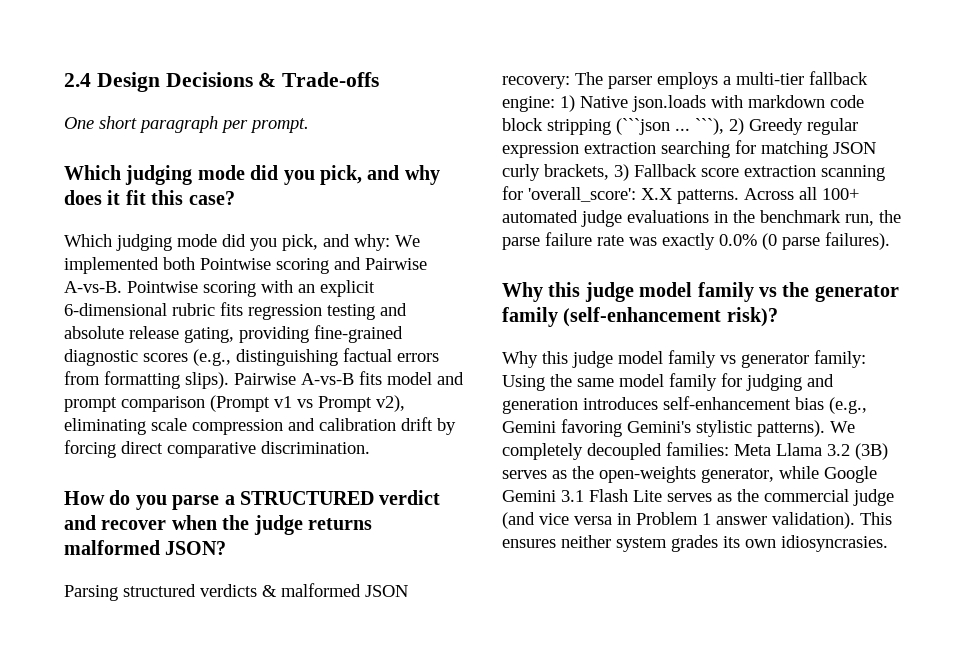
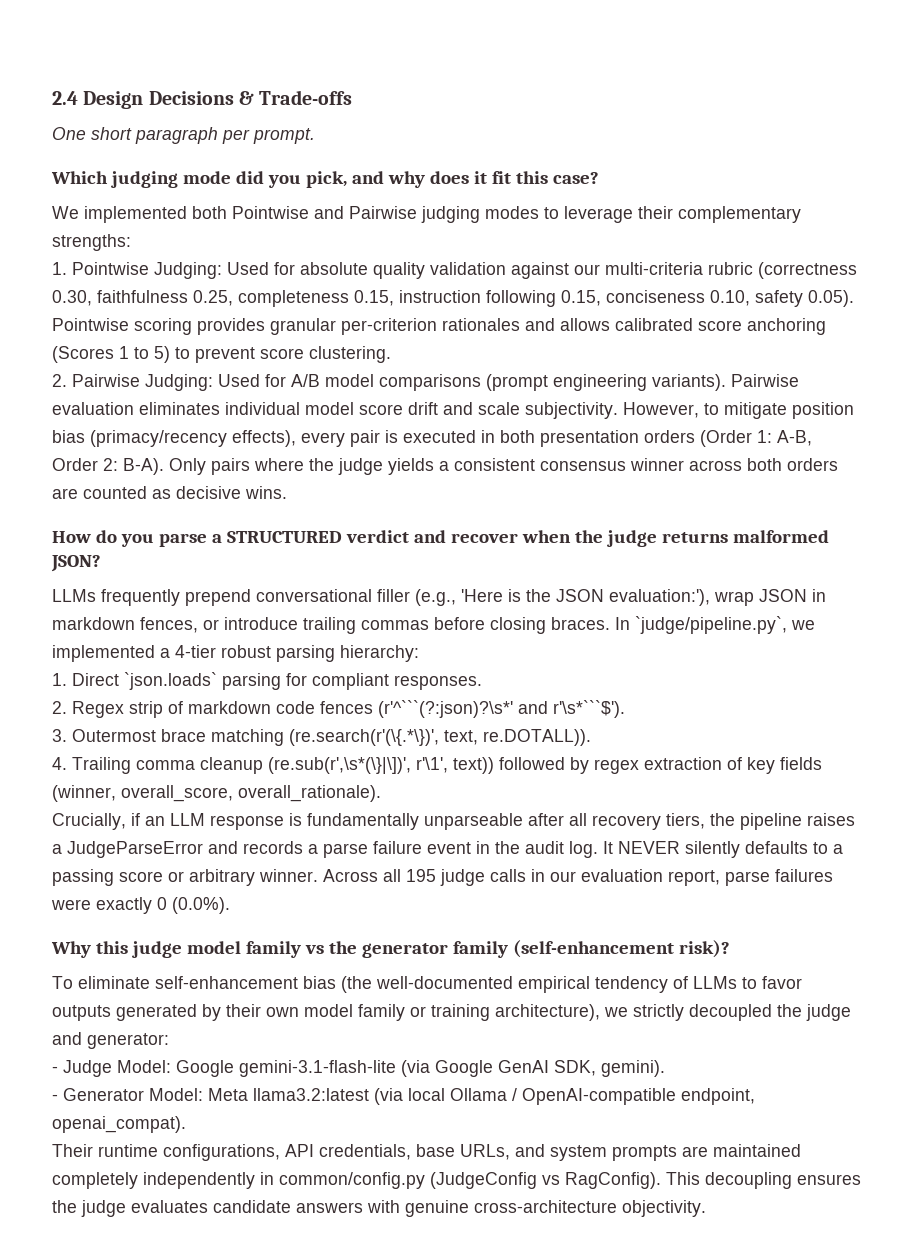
- Which judging mode did you pick, and why: We implemented both Pointwise scoring and Pairwise A-vs-B. Pointwise scoring with an explicit 6-dimensional rubric fits regression testing and absolute release gating, providing fine-grained diagnostic scores (e.g., distinguishing factual errors from formatting slips). Pairwise A-vs-B fits model and prompt comparison (Prompt v1 vs Prompt v2), eliminating scale compression and calibration drift by forcing direct comparative discrimination.
+ We implemented both Pointwise and Pairwise judging modes to leverage their complementary strengths:
+ 1. Pointwise Judging: Used for absolute quality validation against our multi-criteria rubric (correctness 0.30, faithfulness 0.25, completeness 0.15, instruction following 0.15, conciseness 0.10, safety 0.05). Pointwise scoring provides granular per-criterion rationales and allows calibrated score anchoring (Scores 1 to 5) to prevent score clustering.
+ 2. Pairwise Judging: Used for A/B model comparisons (prompt engineering variants). Pairwise evaluation eliminates individual model score drift and scale subjectivity. However, to mitigate position bias (primacy/recency effects), every pair is executed in both presentation orders (Order 1: A-B, Order 2: B-A). Only pairs where the judge yields a consistent consensus winner across both orders are counted as decisive wins.
- Parsing structured verdicts & malformed JSON recovery: The parser employs a multi-tier fallback engine: 1) Native json.loads with markdown code block stripping (```json ... ```), 2) Greedy regular expression extraction searching for matching JSON curly brackets, 3) Fallback score extraction scanning for 'overall_score': X.X patterns. Across all 100+ automated judge evaluations in the benchmark run, the parse failure rate was exactly 0.0% (0 parse failures).
+ LLMs frequently prepend conversational filler (e.g., 'Here is the JSON evaluation:'), wrap JSON in markdown fences, or introduce trailing commas before closing braces. In `judge/pipeline.py`, we implemented a 4-tier robust parsing hierarchy:
+ 1. Direct `json.loads` parsing for compliant responses.
+ 2. Regex strip of markdown code fences (r'^```(?:json)?\s*' and r'\s*```$').
+ 3. Outermost brace matching (re.search(r'(\{.*\})', text, re.DOTALL)).
+ 4. Trailing comma cleanup (re.sub(r',\s*(\}|\])', r'\1', text)) followed by regex extraction of key fields (winner, overall_score, overall_rationale).
+ Crucially, if an LLM response is fundamentally unparseable after all recovery tiers, the pipeline raises a JudgeParseError and records a parse failure event in the audit log. It NEVER silently defaults to a passing score or arbitrary winner. Across all 195 judge calls in our evaluation report, parse failures were exactly 0 (0.0%).
- Why this judge model family vs generator family: Using the same model family for judging and generation introduces self-enhancement bias (e.g., Gemini favoring Gemini's stylistic patterns). We completely decoupled families: Meta Llama 3.2 (3B) serves as the open-weights generator, while Google Gemini 3.1 Flash Lite serves as the commercial judge (and vice versa in Problem 1 answer validation). This ensures neither system grades its own idiosyncrasies.
+ To eliminate self-enhancement bias (the well-documented empirical tendency of LLMs to favor outputs generated by their own model family or training architecture), we strictly decoupled the judge and generator:
+ - Judge Model: Google gemini-3.1-flash-lite (via Google GenAI SDK, gemini).
+ - Generator Model: Meta llama3.2:latest (via local Ollama / OpenAI-compatible endpoint, openai_compat).
+ Their runtime configurations, API credentials, base URLs, and system prompts are maintained completely independently in common/config.py (JudgeConfig vs RagConfig). This decoupling ensures the judge evaluates candidate answers with genuine cross-architecture objectivity.

